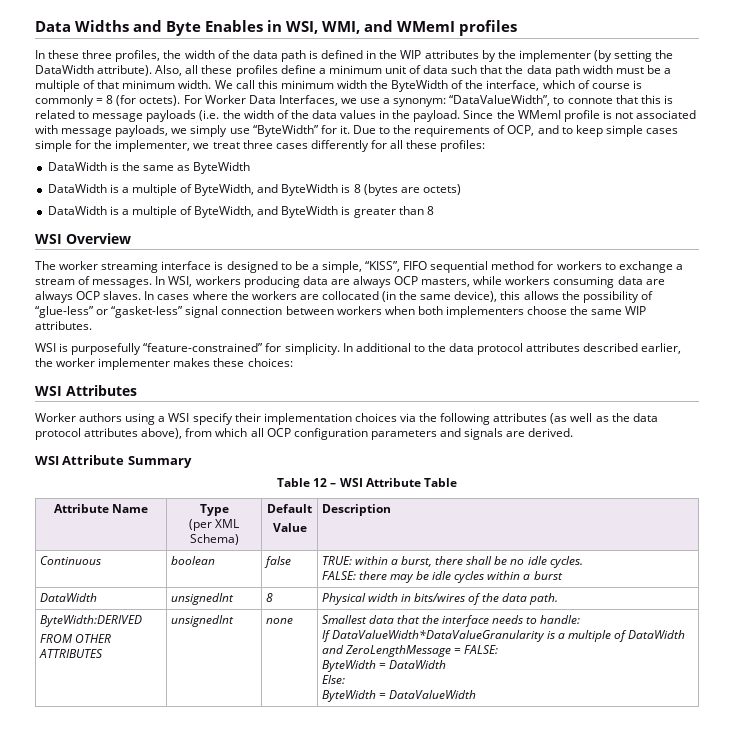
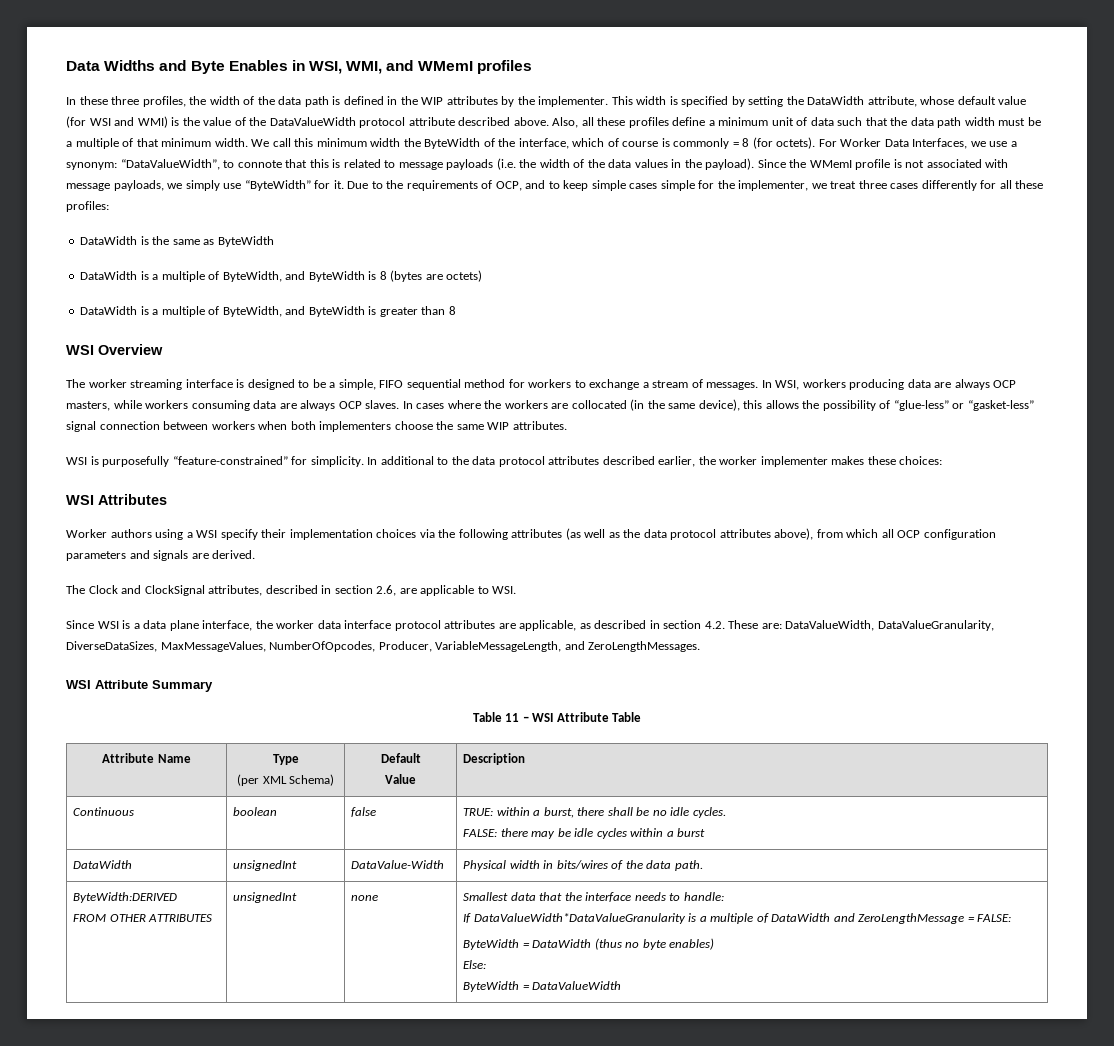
- In these three profiles, the width of the data path is defined in the WIP attributes by the implementer (by setting the DataWidth attribute).
+ In these three profiles, the width of the data path is defined in the WIP attributes by the implementer. This width is specified by setting the DataWidth attribute, whose default value (for WSI and WMI) is the value of the DataValueWidth protocol attribute described above.
- For Worker Data Interfaces, we use a synonym: “DataValueWidth”, to connote that this is related to message payloads (i.e. the width of the data values in the payload.
+ For Worker Data Interfaces, we use a synonym: “DataValueWidth”, to connote that this is related to message payloads (i.e. the width of the data values in the payload).
- The worker streaming interface is designed to be a simple, “KISS”, FIFO sequential method for workers to exchange a stream of messages.
+ The worker streaming interface is designed to be a simple, FIFO sequential method for workers to exchange a stream of messages.
+ The Clock and ClockSignal attributes, described in section 2.6, are applicable to WSI.
+ Since WSI is a data plane interface, the worker data interface protocol attributes are applicable, as described in section 4.2. These are: DataValueWidth, DataValueGranularity, DiverseDataSizes, MaxMessageValues, NumberOfOpcodes, Producer, VariableMessageLength, and ZeroLengthMessages.
- Table 12 – WSI Attribute Table
+ Table 11 – WSI Attribute Table
- DataWidth | unsignedInt | 8 | Physical width in bits/wires of the data path.
+ DataWidth | unsignedInt | DataValue-Width | Physical width in bits/wires of the data path.
  ByteWidth:DERIVED
  FROM OTHER ATTRIBUTES | unsignedInt | none | Smallest data that the interface needs to handle:
  If DataValueWidth*DataValueGranularity is a multiple of DataWidth and ZeroLengthMessage = FALSE:
- ByteWidth = DataWidth
+ ByteWidth = DataWidth (thus no byte enables)

